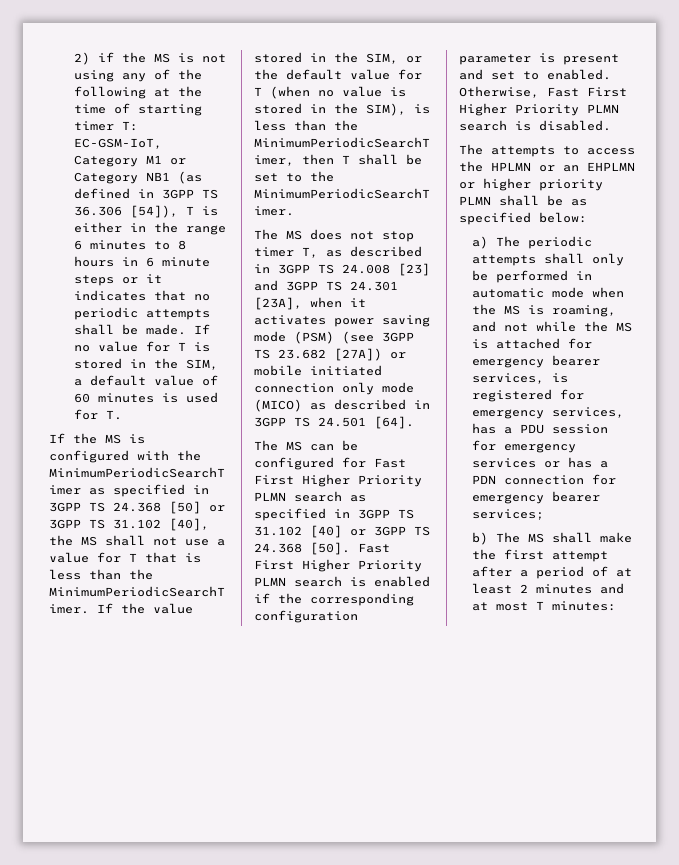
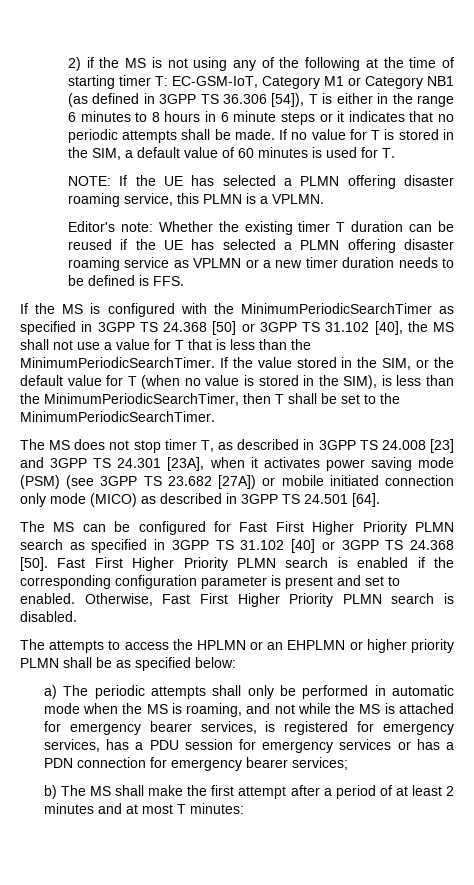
+ NOTE: If the UE has selected a PLMN offering disaster roaming service, this PLMN is a VPLMN.
+ Editor's note: Whether the existing timer T duration can be reused if the UE has selected a PLMN offering disaster roaming service as VPLMN or a new timer duration needs to be defined is FFS.

